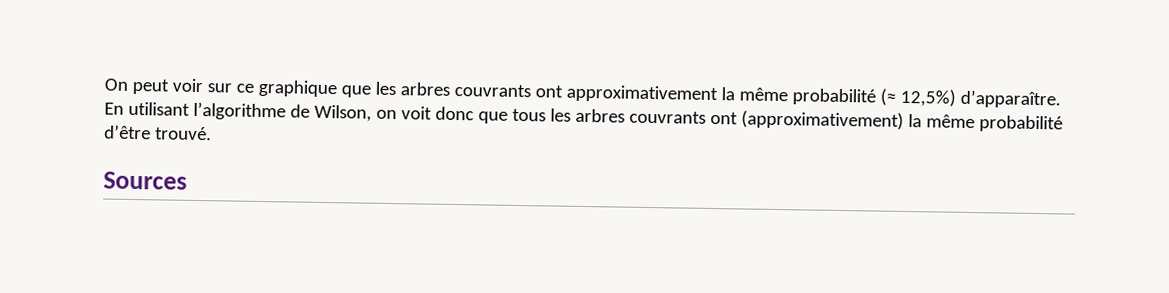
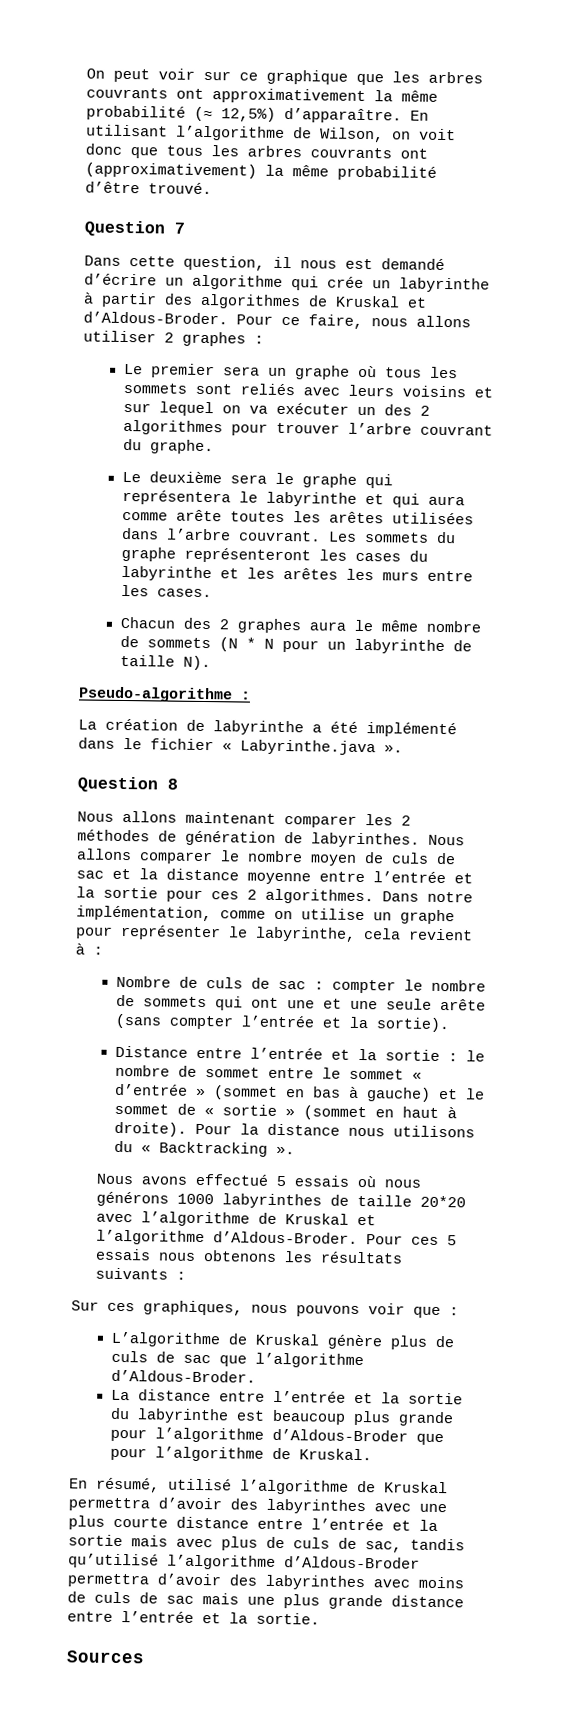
+ Question 7
+ Dans cette question, il nous est demandé d’écrire un algorithme qui crée un labyrinthe à partir des algorithmes de Kruskal et d’Aldous-Broder. Pour ce faire, nous allons utiliser 2 graphes :
+ Le premier sera un graphe où tous les sommets sont reliés avec leurs voisins et sur lequel on va exécuter un des 2 algorithmes pour trouver l’arbre couvrant du graphe.
+ Le deuxième sera le graphe qui représentera le labyrinthe et qui aura comme arête toutes les arêtes utilisées dans l’arbre couvrant. Les sommets du graphe représenteront les cases du labyrinthe et les arêtes les murs entre les cases.
+ Chacun des 2 graphes aura le même nombre de sommets (N * N pour un labyrinthe de taille N).
+ Pseudo-algorithme :
+ La création de labyrinthe a été implémenté dans le fichier « Labyrinthe.java ».
+ Question 8
+ Nous allons maintenant comparer les 2 méthodes de génération de labyrinthes. Nous allons comparer le nombre moyen de culs de sac et la distance moyenne entre l’entrée et la sortie pour ces 2 algorithmes. Dans notre implémentation, comme on utilise un graphe pour représenter le labyrinthe, cela revient à :
+ Nombre de culs de sac : compter le nombre de sommets qui ont une et une seule arête (sans compter l’entrée et la sortie).
+ Distance entre l’entrée et la sortie : le nombre de sommet entre le sommet « d’entrée » (sommet en bas à gauche) et le sommet de « sortie » (sommet en haut à droite). Pour la distance nous utilisons du « Backtracking ».
+ Nous avons effectué 5 essais où nous générons 1000 labyrinthes de taille 20*20 avec l’algorithme de Kruskal et l’algorithme d’Aldous-Broder. Pour ces 5 essais nous obtenons les résultats suivants :
+ Sur ces graphiques, nous pouvons voir que :
+ L’algorithme de Kruskal génère plus de culs de sac que l’algorithme d’Aldous-Broder.
+ La distance entre l’entrée et la sortie du labyrinthe est beaucoup plus grande pour l’algorithme d’Aldous-Broder que pour l’algorithme de Kruskal.
+ En résumé, utilisé l’algorithme de Kruskal permettra d’avoir des labyrinthes avec une plus courte distance entre l’entrée et la sortie mais avec plus de culs de sac, tandis qu’utilisé l’algorithme d’Aldous-Broder permettra d’avoir des labyrinthes avec moins de culs de sac mais une plus grande distance entre l’entrée et la sortie.

